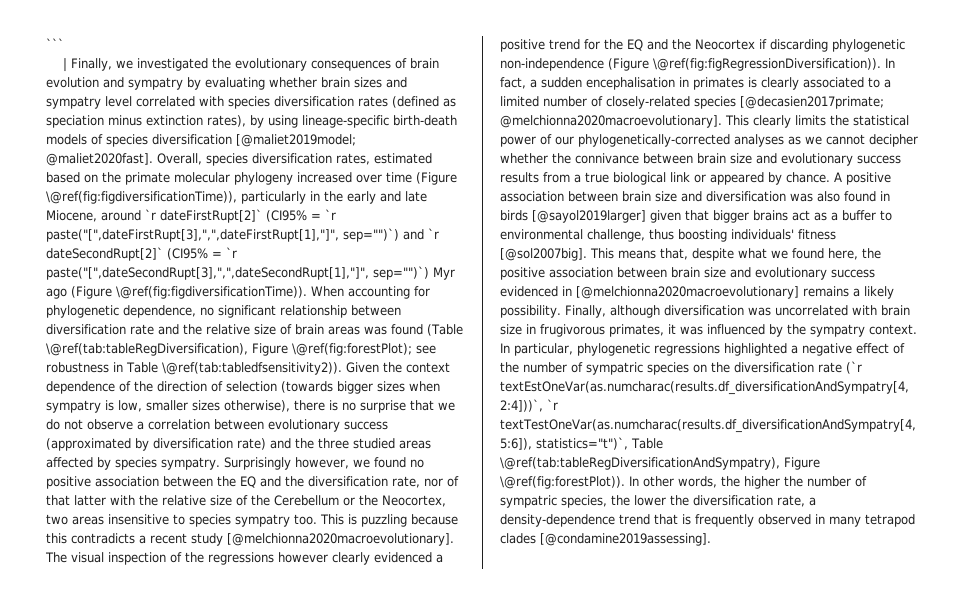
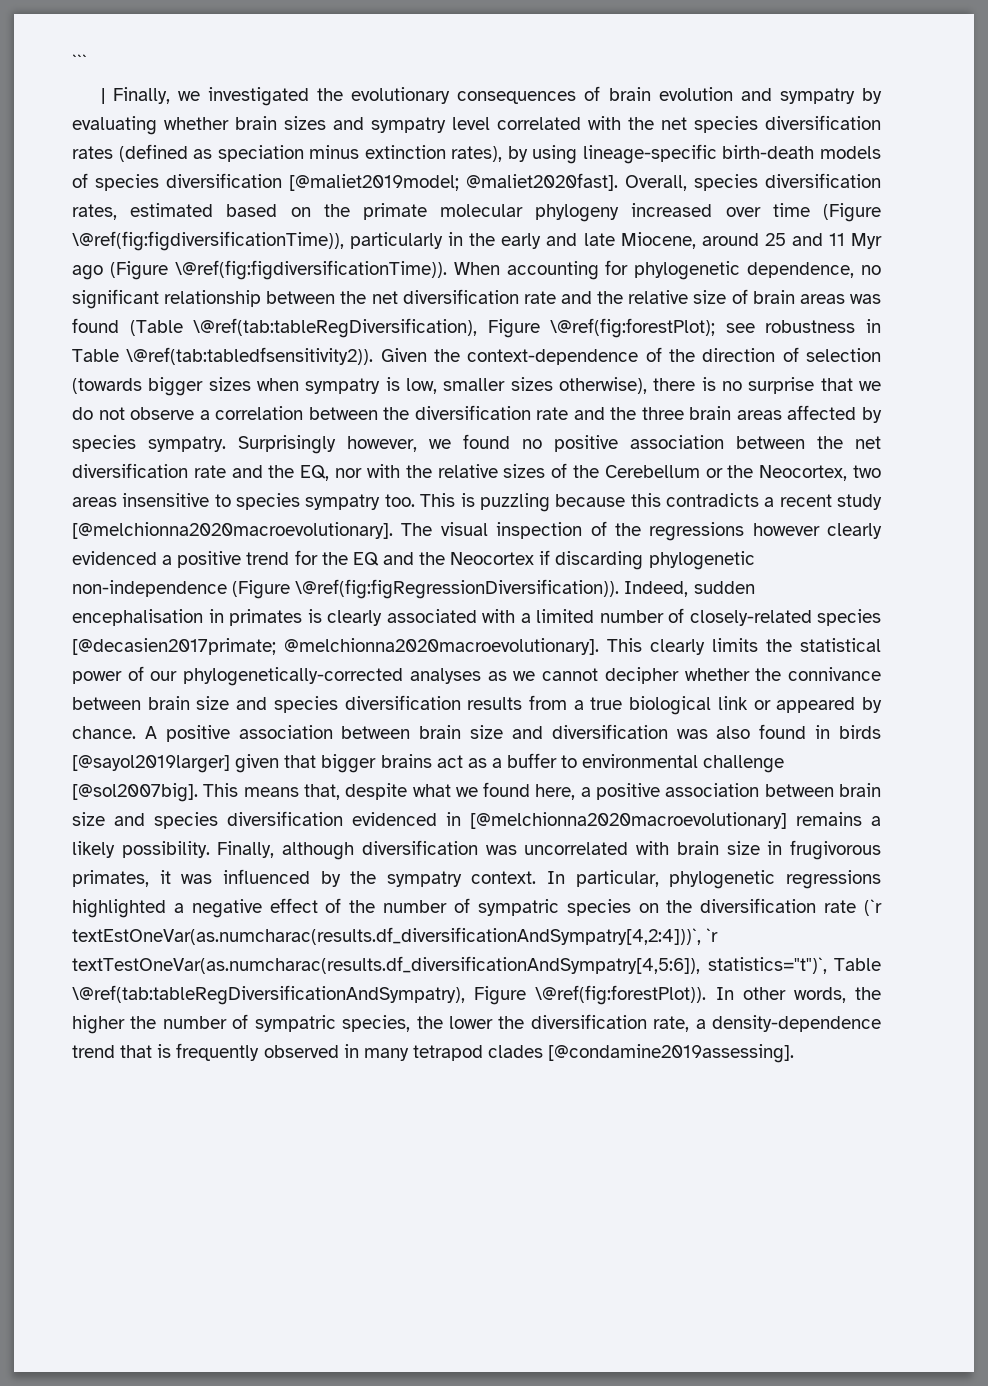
- | Finally, we investigated the evolutionary consequences of brain evolution and sympatry by evaluating whether brain sizes and sympatry level correlated with species diversification rates (defined as speciation minus extinction rates), by using lineage-specific birth-death models of species diversification [@maliet2019model; @maliet2020fast].
+ | Finally, we investigated the evolutionary consequences of brain evolution and sympatry by evaluating whether brain sizes and sympatry level correlated with the net species diversification rates (defined as speciation minus extinction rates), by using lineage-specific birth-death models of species diversification [@maliet2019model; @maliet2020fast].
- Overall, species diversification rates, estimated based on the primate molecular phylogeny increased over time (Figure \@ref(fig:figdiversificationTime)), particularly in the early and late Miocene, around `r dateFirstRupt[2]` (CI95% = `r paste("[",dateFirstRupt[3],",",dateFirstRupt[1],"]", sep="")`) and `r dateSecondRupt[2]` (CI95% = `r paste("[",dateSecondRupt[3],",",dateSecondRupt[1],"]", sep="")`) Myr ago (Figure \@ref(fig:figdiversificationTime)).
+ Overall, species diversification rates, estimated based on the primate molecular phylogeny increased over time (Figure \@ref(fig:figdiversificationTime)), particularly in the early and late Miocene, around 25 and 11 Myr ago (Figure \@ref(fig:figdiversificationTime)).
- When accounting for phylogenetic dependence, no significant relationship between diversification rate and the relative size of brain areas was found (Table \@ref(tab:tableRegDiversification), Figure \@ref(fig:forestPlot); see robustness in Table \@ref(tab:tabledfsensitivity2)).
+ When accounting for phylogenetic dependence, no significant relationship between the net diversification rate and the relative size of brain areas was found (Table \@ref(tab:tableRegDiversification), Figure \@ref(fig:forestPlot); see robustness in Table \@ref(tab:tabledfsensitivity2)).
- Given the context dependence of the direction of selection (towards bigger sizes when sympatry is low, smaller sizes otherwise), there is no surprise that we do not observe a correlation between evolutionary success (approximated by diversification rate) and the three studied areas affected by species sympatry.
+ Given the context-dependence of the direction of selection (towards bigger sizes when sympatry is low, smaller sizes otherwise), there is no surprise that we do not observe a correlation between the diversification rate and the three brain areas affected by species sympatry.
- Surprisingly however, we found no positive association between the EQ and the diversification rate, nor of that latter with the relative size of the Cerebellum or the Neocortex, two areas insensitive to species sympatry too.
+ Surprisingly however, we found no positive association between the net diversification rate and the EQ, nor with the relative sizes of the Cerebellum or the Neocortex, two areas insensitive to species sympatry too.
- In fact, a sudden encephalisation in primates is clearly associated to a limited number of closely-related species [@decasien2017primate; @melchionna2020macroevolutionary].
+ Indeed, sudden encephalisation in primates is clearly associated with a limited number of closely-related species [@decasien2017primate; @melchionna2020macroevolutionary].
- This clearly limits the statistical power of our phylogenetically-corrected analyses as we cannot decipher whether the connivance between brain size and evolutionary success results from a true biological link or appeared by chance.
+ This clearly limits the statistical power of our phylogenetically-corrected analyses as we cannot decipher whether the connivance between brain size and species diversification results from a true biological link or appeared by chance.
- A positive association between brain size and diversification was also found in birds [@sayol2019larger] given that bigger brains act as a buffer to environmental challenge, thus boosting individuals' fitness [@sol2007big].
+ A positive association between brain size and diversification was also found in birds [@sayol2019larger] given that bigger brains act as a buffer to environmental challenge [@sol2007big].
- This means that, despite what we found here, the positive association between brain size and evolutionary success evidenced in [@melchionna2020macroevolutionary] remains a likely possibility.
+ This means that, despite what we found here, a positive association between brain size and species diversification evidenced in [@melchionna2020macroevolutionary] remains a likely possibility.

